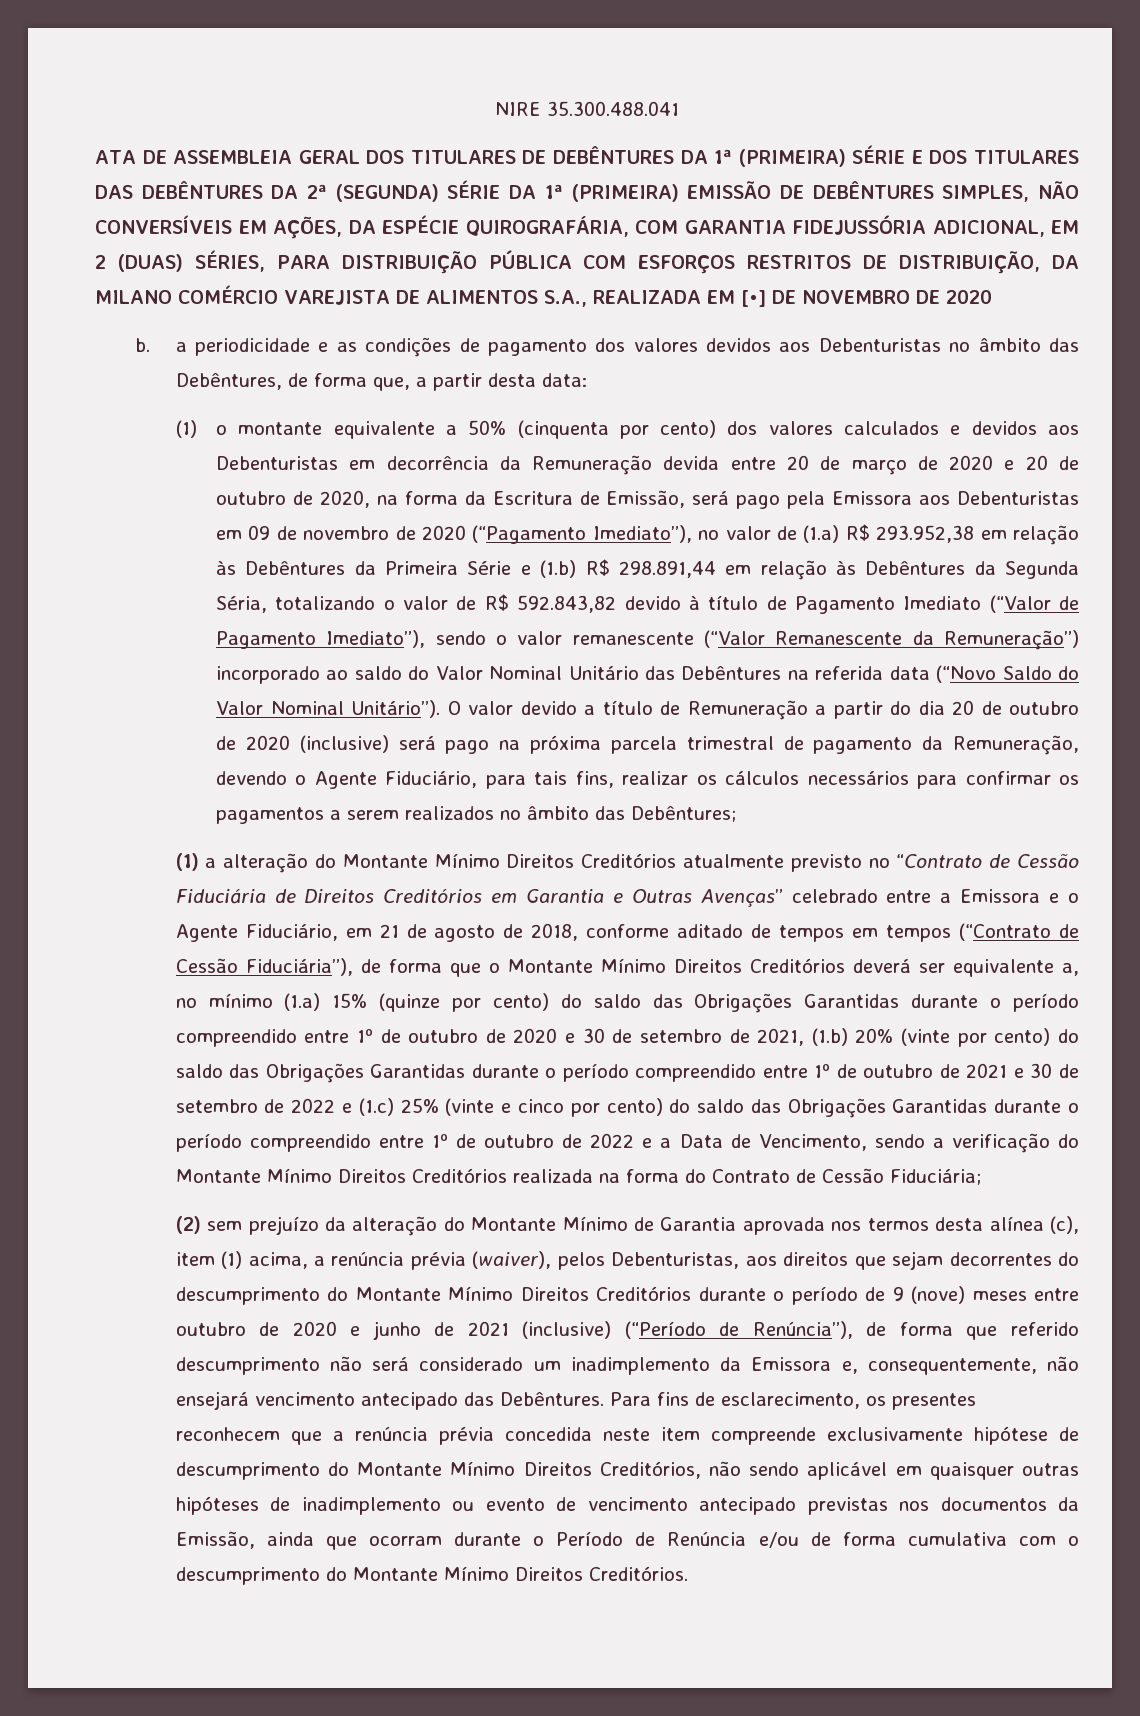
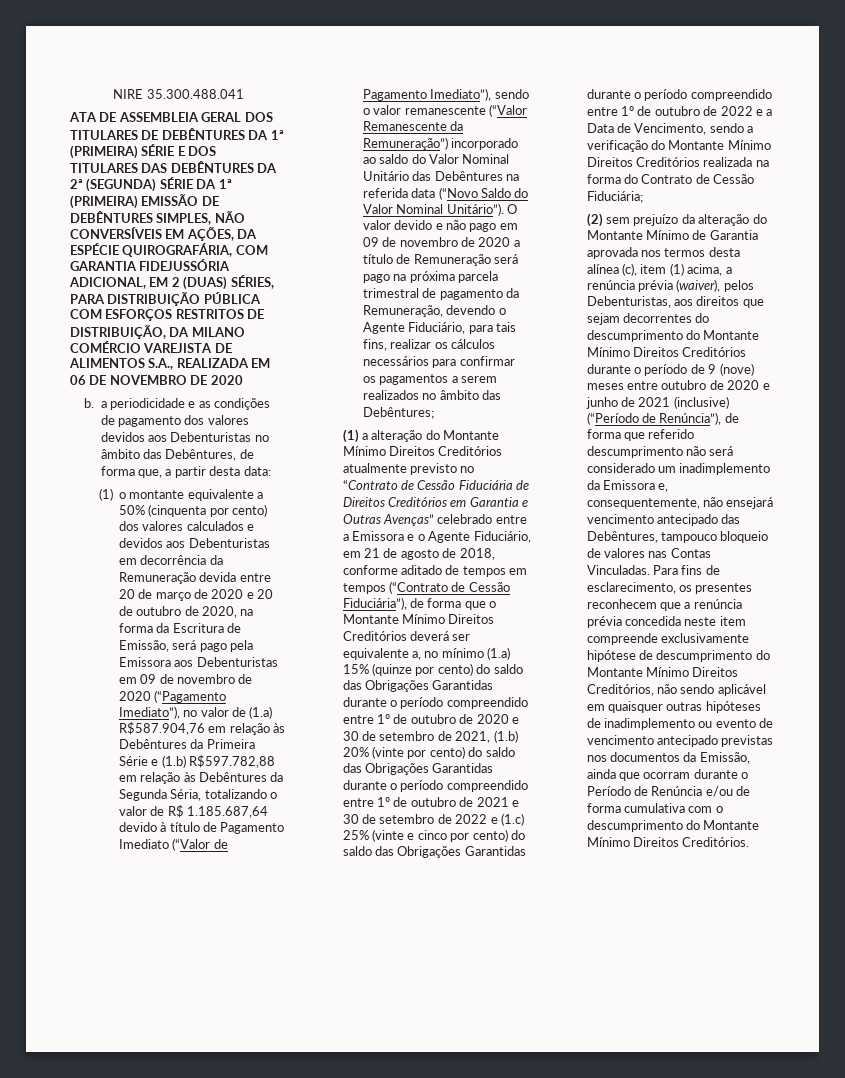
- ATA DE ASSEMBLEIA GERAL DOS TITULARES DE DEBÊNTURES DA 1ª (PRIMEIRA) SÉRIE E DOS TITULARES DAS DEBÊNTURES DA 2ª (SEGUNDA) SÉRIE DA 1ª (PRIMEIRA) EMISSÃO DE DEBÊNTURES SIMPLES, NÃO CONVERSÍVEIS EM AÇÕES, DA ESPÉCIE QUIROGRAFÁRIA, COM GARANTIA FIDEJUSSÓRIA ADICIONAL, EM 2 (DUAS) SÉRIES, PARA DISTRIBUIÇÃO PÚBLICA COM ESFORÇOS RESTRITOS DE DISTRIBUIÇÃO, DA MILANO COMÉRCIO VAREJISTA DE ALIMENTOS S.A., REALIZADA EM [•] DE NOVEMBRO DE 2020
+ ATA DE ASSEMBLEIA GERAL DOS TITULARES DE DEBÊNTURES DA 1ª (PRIMEIRA) SÉRIE E DOS TITULARES DAS DEBÊNTURES DA 2ª (SEGUNDA) SÉRIE DA 1ª (PRIMEIRA) EMISSÃO DE DEBÊNTURES SIMPLES, NÃO CONVERSÍVEIS EM AÇÕES, DA ESPÉCIE QUIROGRAFÁRIA, COM GARANTIA FIDEJUSSÓRIA ADICIONAL, EM 2 (DUAS) SÉRIES, PARA DISTRIBUIÇÃO PÚBLICA COM ESFORÇOS RESTRITOS DE DISTRIBUIÇÃO, DA MILANO COMÉRCIO VAREJISTA DE ALIMENTOS S.A., REALIZADA EM 06 DE NOVEMBRO DE 2020
- (1) o montante equivalente a 50% (cinquenta por cento) dos valores calculados e devidos aos Debenturistas em decorrência da Remuneração devida entre 20 de março de 2020 e 20 de outubro de 2020, na forma da Escritura de Emissão, será pago pela Emissora aos Debenturistas em 09 de novembro de 2020 (“Pagamento Imediato”), no valor de (1.a) R$ 293.952,38 em relação às Debêntures da Primeira Série e (1.b) R$ 298.891,44 em relação às Debêntures da Segunda Séria, totalizando o valor de R$ 592.843,82 devido à título de Pagamento Imediato (“Valor de Pagamento Imediato”), sendo o valor remanescente (“Valor Remanescente da Remuneração”) incorporado ao saldo do Valor Nominal Unitário das Debêntures na referida data (“Novo Saldo do Valor Nominal Unitário”).
+ (1) o montante equivalente a 50% (cinquenta por cento) dos valores calculados e devidos aos Debenturistas em decorrência da Remuneração devida entre 20 de março de 2020 e 20 de outubro de 2020, na forma da Escritura de Emissão, será pago pela Emissora aos Debenturistas em 09 de novembro de 2020 (“Pagamento Imediato”), no valor de (1.a) R$587.904,76 em relação às Debêntures da Primeira Série e (1.b) R$597.782,88 em relação às Debêntures da Segunda Séria, totalizando o valor de R$ 1.185.687,64 devido à título de Pagamento Imediato (“Valor de Pagamento Imediato”), sendo o valor remanescente (“Valor Remanescente da Remuneração”) incorporado ao saldo do Valor Nominal Unitário das Debêntures na referida data (“Novo Saldo do Valor Nominal Unitário”).
- O valor devido a título de Remuneração a partir do dia 20 de outubro de 2020 (inclusive) será pago na próxima parcela trimestral de pagamento da Remuneração, devendo o Agente Fiduciário, para tais fins, realizar os cálculos necessários para confirmar os pagamentos a serem realizados no âmbito das Debêntures;
+ O valor devido e não pago em 09 de novembro de 2020 a título de Remuneração será pago na próxima parcela trimestral de pagamento da Remuneração, devendo o Agente Fiduciário, para tais fins, realizar os cálculos necessários para confirmar os pagamentos a serem realizados no âmbito das Debêntures;
- (2) sem prejuízo da alteração do Montante Mínimo de Garantia aprovada nos termos desta alínea (c), item (1) acima, a renúncia prévia (waiver), pelos Debenturistas, aos direitos que sejam decorrentes do descumprimento do Montante Mínimo Direitos Creditórios durante o período de 9 (nove) meses entre outubro de 2020 e junho de 2021 (inclusive) (“Período de Renúncia”), de forma que referido descumprimento não será considerado um inadimplemento da Emissora e, consequentemente, não ensejará vencimento antecipado das Debêntures.
+ (2) sem prejuízo da alteração do Montante Mínimo de Garantia aprovada nos termos desta alínea (c), item (1) acima, a renúncia prévia (waiver), pelos Debenturistas, aos direitos que sejam decorrentes do descumprimento do Montante Mínimo Direitos Creditórios durante o período de 9 (nove) meses entre outubro de 2020 e junho de 2021 (inclusive) (“Período de Renúncia”), de forma que referido descumprimento não será considerado um inadimplemento da Emissora e, consequentemente, não ensejará vencimento antecipado das Debêntures, tampouco bloqueio de valores nas Contas Vinculadas.

